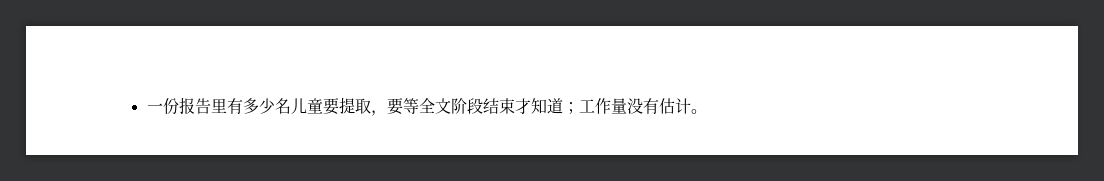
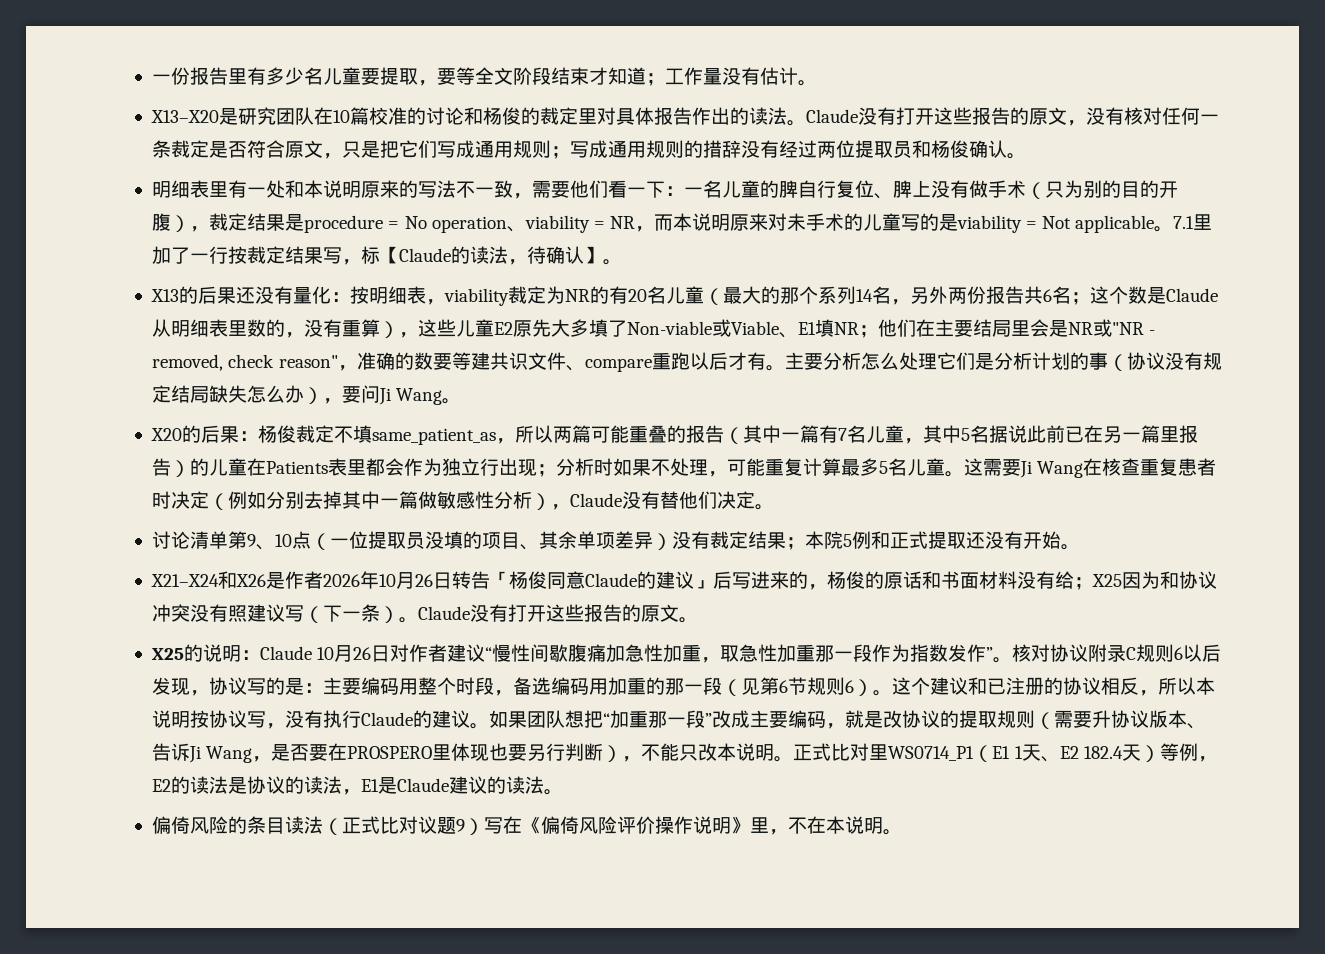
+ X13–X20是研究团队在10篇校准的讨论和杨俊的裁定里对具体报告作出的读法。Claude没有打开这些报告的原文，没有核对任何一条裁定是否符合原文，只是把它们写成通用规则；写成通用规则的措辞没有经过两位提取员和杨俊确认。
+ 明细表里有一处和本说明原来的写法不一致，需要他们看一下：一名儿童的脾自行复位、脾上没有做手术（只为别的目的开腹），裁定结果是procedure = No operation、viability = NR，而本说明原来对未手术的儿童写的是viability = Not applicable。7.1里加了一行按裁定结果写，标【Claude的读法，待确认】。
+ X13的后果还没有量化：按明细表，viability裁定为NR的有20名儿童（最大的那个系列14名，另外两份报告共6名；这个数是Claude从明细表里数的，没有重算），这些儿童E2原先大多填了Non-viable或Viable、E1填NR；他们在主要结局里会是NR或"NR - removed, check reason"，准确的数要等建共识文件、compare重跑以后才有。主要分析怎么处理它们是分析计划的事（协议没有规定结局缺失怎么办），要问Ji Wang。
+ X20的后果：杨俊裁定不填same_patient_as，所以两篇可能重叠的报告（其中一篇有7名儿童，其中5名据说此前已在另一篇里报告）的儿童在Patients表里都会作为独立行出现；分析时如果不处理，可能重复计算最多5名儿童。这需要Ji Wang在核查重复患者时决定（例如分别去掉其中一篇做敏感性分析），Claude没有替他们决定。
+ 讨论清单第9、10点（一位提取员没填的项目、其余单项差异）没有裁定结果；本院5例和正式提取还没有开始。
+ X21–X24和X26是作者2026年10月26日转告「杨俊同意Claude的建议」后写进来的，杨俊的原话和书面材料没有给；X25因为和协议冲突没有照建议写（下一条）。Claude没有打开这些报告的原文。
+ X25的说明：Claude 10月26日对作者建议“慢性间歇腹痛加急性加重，取急性加重那一段作为指数发作”。核对协议附录C规则6以后发现，协议写的是：主要编码用整个时段，备选编码用加重的那一段（见第6节规则6）。这个建议和已注册的协议相反，所以本说明按协议写，没有执行Claude的建议。如果团队想把“加重那一段”改成主要编码，就是改协议的提取规则（需要升协议版本、告诉Ji Wang，是否要在PROSPERO里体现也要另行判断），不能只改本说明。正式比对里WS0714_P1（E1 1天、E2 182.4天）等例，E2的读法是协议的读法，E1是Claude建议的读法。
+ 偏倚风险的条目读法（正式比对议题9）写在《偏倚风险评价操作说明》里，不在本说明。

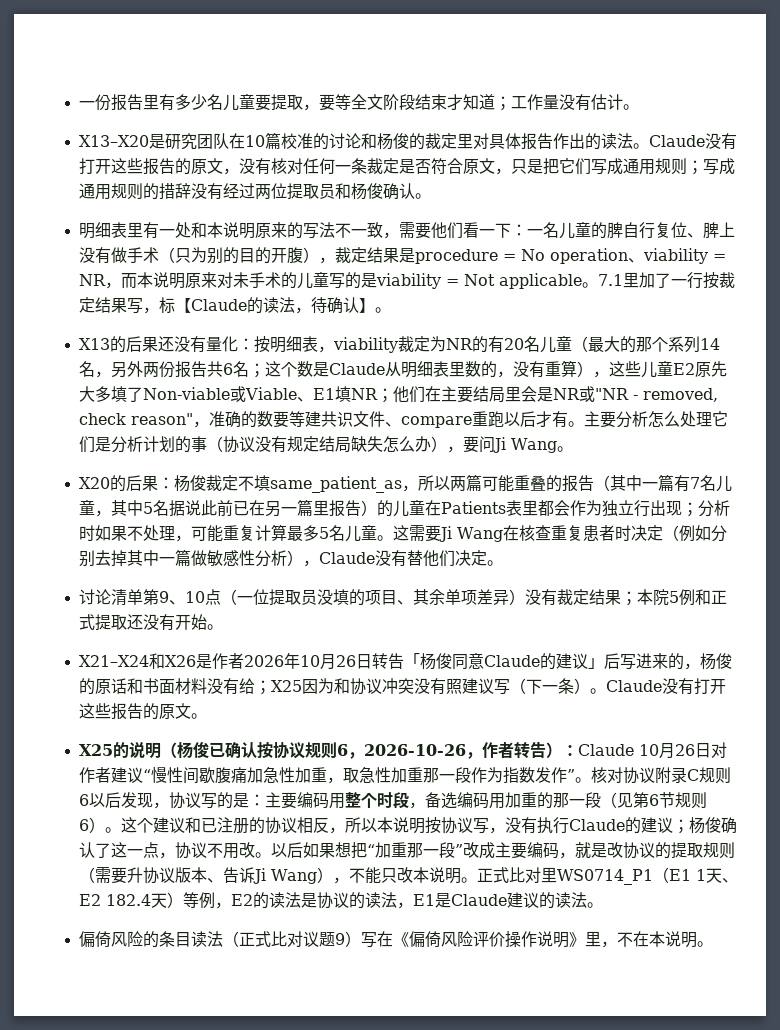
- X25的说明：Claude 10月26日对作者建议“慢性间歇腹痛加急性加重，取急性加重那一段作为指数发作”。
+ X25的说明（杨俊已确认按协议规则6，2026-10-26，作者转告）：Claude 10月26日对作者建议“慢性间歇腹痛加急性加重，取急性加重那一段作为指数发作”。
- 这个建议和已注册的协议相反，所以本说明按协议写，没有执行Claude的建议。如果团队想把“加重那一段”改成主要编码，就是改协议的提取规则（需要升协议版本、告诉Ji Wang，是否要在PROSPERO里体现也要另行判断），不能只改本说明。
+ 这个建议和已注册的协议相反，所以本说明按协议写，没有执行Claude的建议；杨俊确认了这一点，协议不用改。以后如果想把“加重那一段”改成主要编码，就是改协议的提取规则（需要升协议版本、告诉Ji Wang），不能只改本说明。

